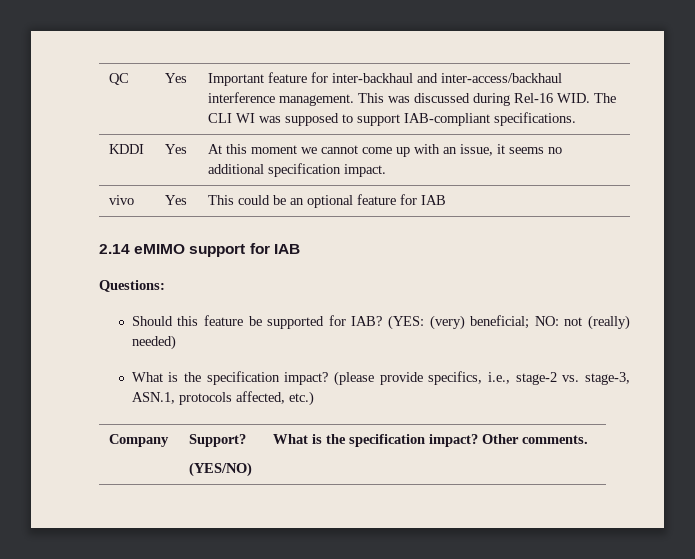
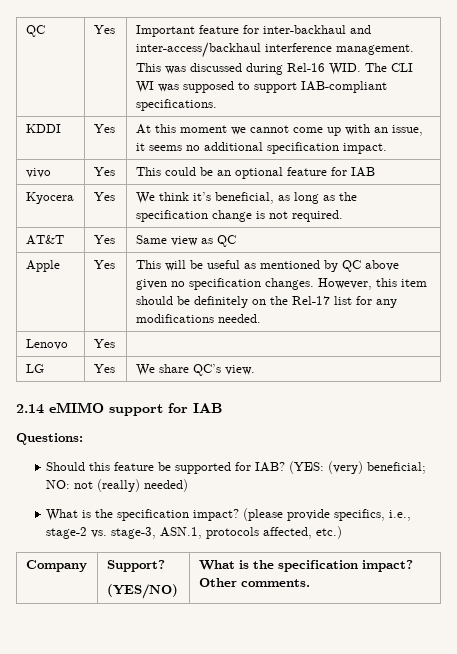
+ Kyocera | Yes | We think it’s beneficial, as long as the specification change is not required.
+ AT&T | Yes | Same view as QC
+ Apple | Yes | This will be useful as mentioned by QC above given no specification changes. However, this item should be definitely on the Rel-17 list for any modifications needed.
+ Lenovo | Yes |
+ LG | Yes | We share QC’s view.

